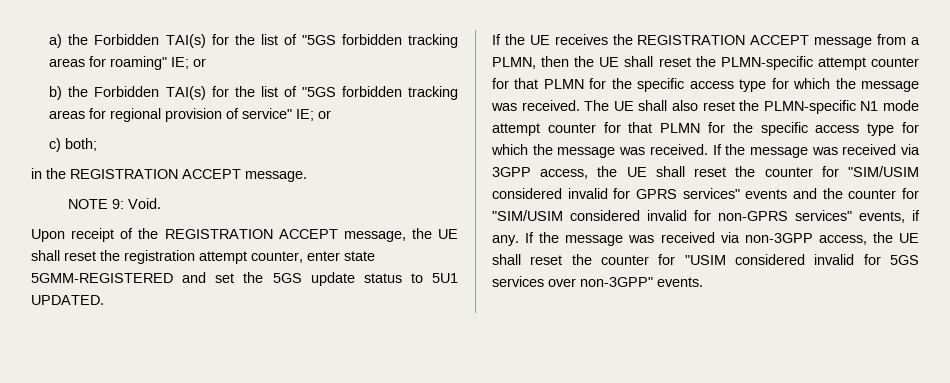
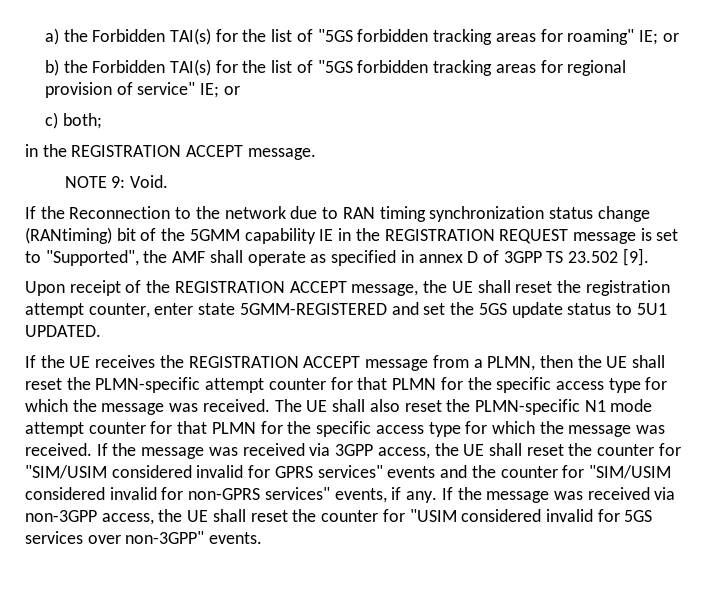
+ If the Reconnection to the network due to RAN timing synchronization status change (RANtiming) bit of the 5GMM capability IE in the REGISTRATION REQUEST message is set to "Supported", the AMF shall operate as specified in annex D of 3GPP TS 23.502 [9].

